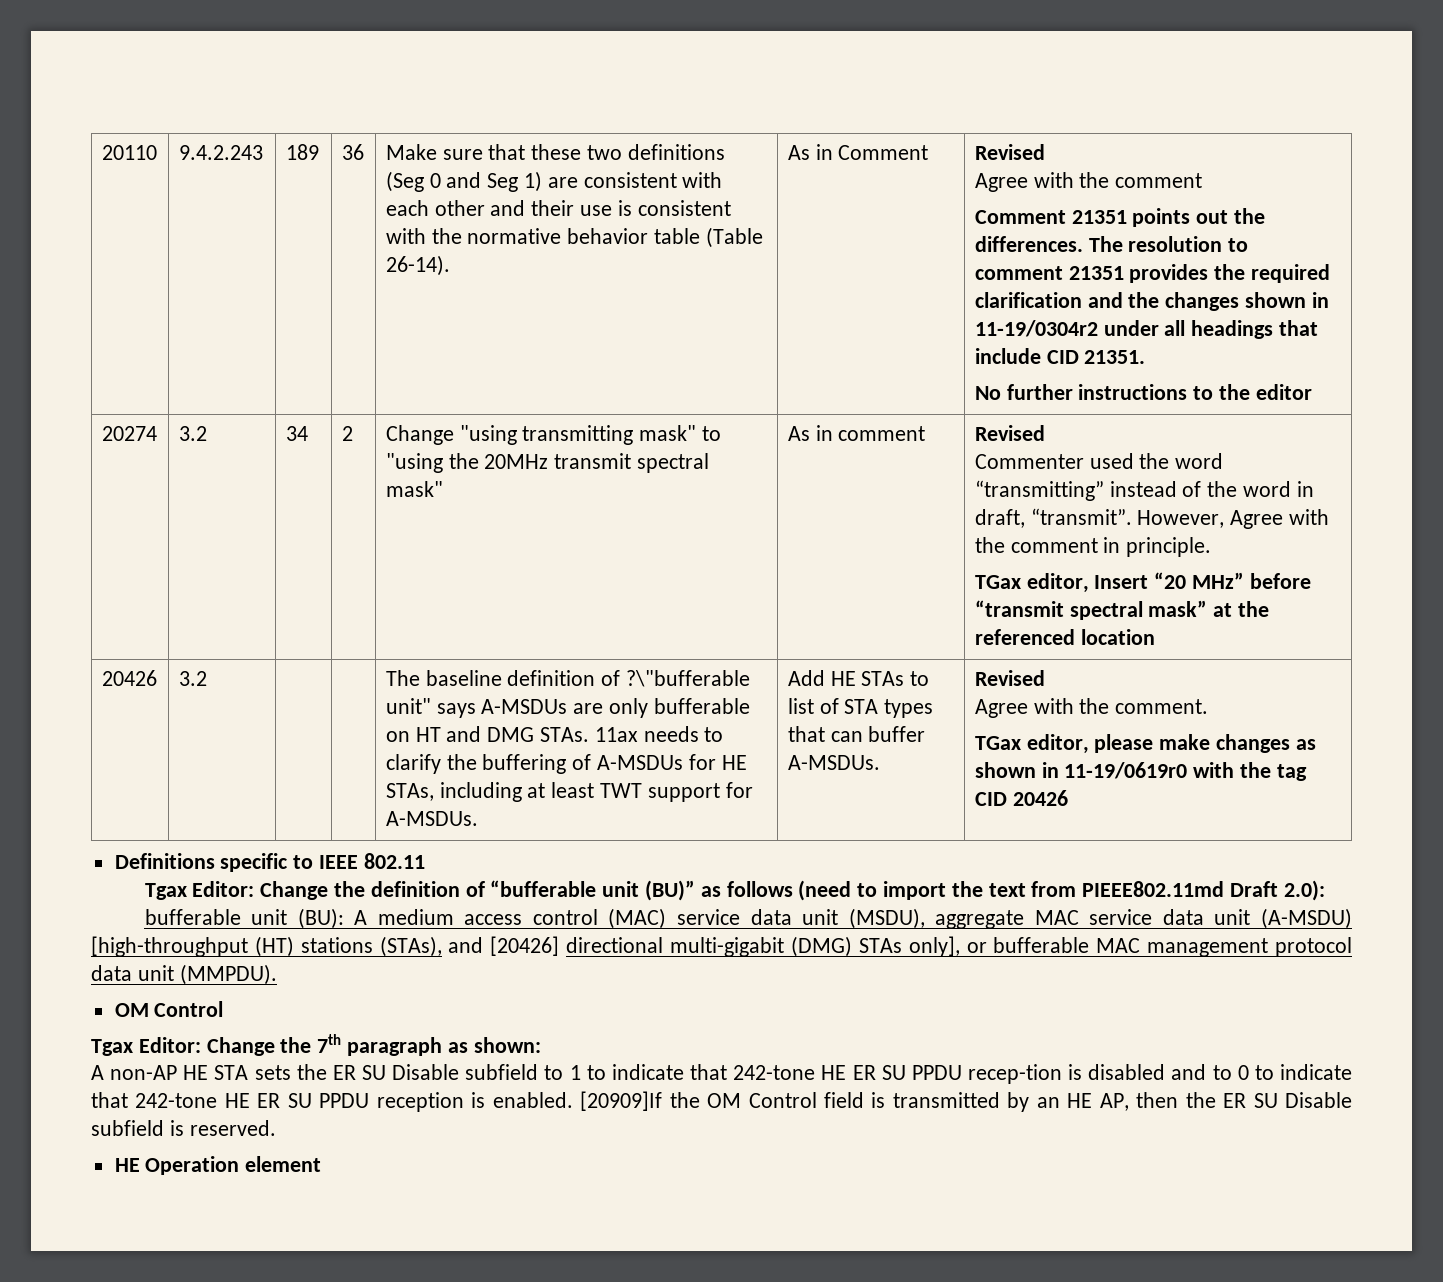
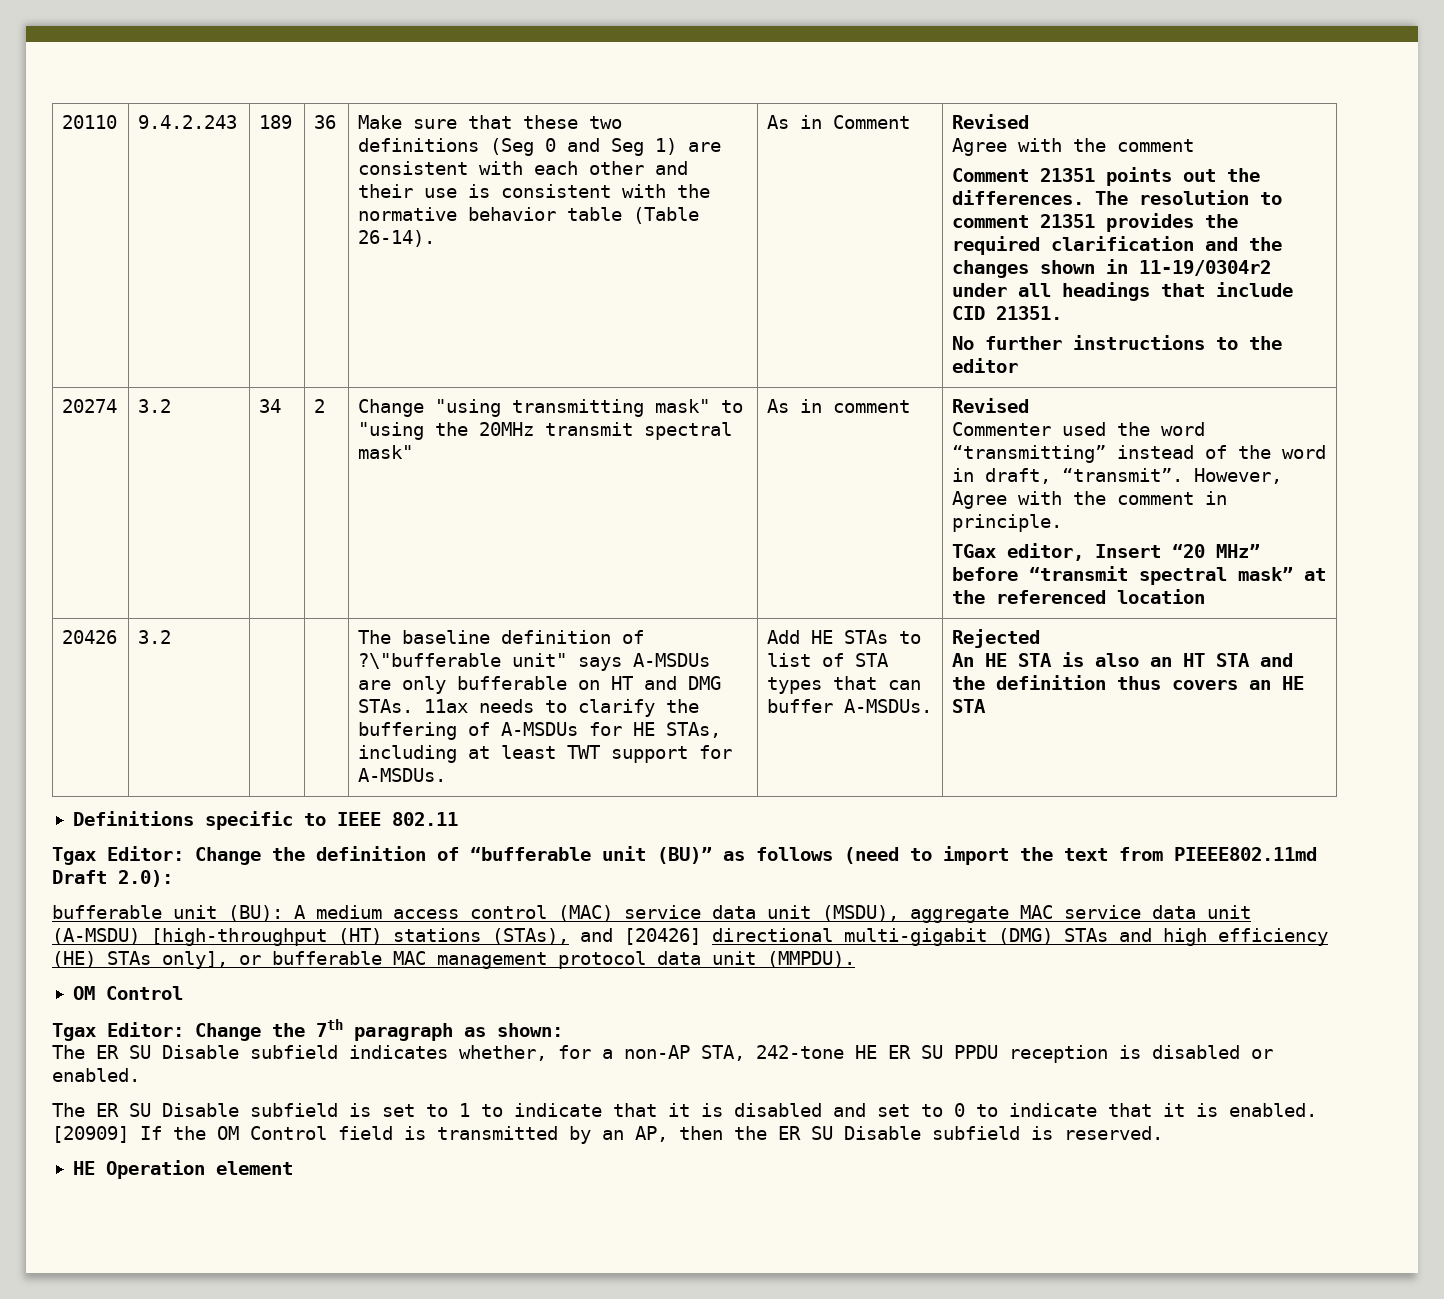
- Add HE STAs to list of STA types that can buffer A-MSDUs. | Revised
- Agree with the comment.
- TGax editor, please make changes as shown in 11-19/0619r0 with the tag CID 20426
+ Add HE STAs to list of STA types that can buffer A-MSDUs. | Rejected
+ An HE STA is also an HT STA and the definition thus covers an HE STA
- bufferable unit (BU): A medium access control (MAC) service data unit (MSDU), aggregate MAC service data unit (A-MSDU) [high-throughput (HT) stations (STAs), and [20426] directional multi-gigabit (DMG) STAs only], or bufferable MAC management protocol data unit (MMPDU).
+ bufferable unit (BU): A medium access control (MAC) service data unit (MSDU), aggregate MAC service data unit (A-MSDU) [high-throughput (HT) stations (STAs), and [20426] directional multi-gigabit (DMG) STAs and high efficiency (HE) STAs only], or bufferable MAC management protocol data unit (MMPDU).
- A non-AP HE STA sets the ER SU Disable subfield to 1 to indicate that 242-tone HE ER SU PPDU recep-tion is disabled and to 0 to indicate that 242-tone HE ER SU PPDU reception is enabled. [20909]If the OM Control field is transmitted by an HE AP, then the ER SU Disable subfield is reserved.
+ The ER SU Disable subfield indicates whether, for a non-AP STA, 242-tone HE ER SU PPDU reception is disabled or enabled.
+ The ER SU Disable subfield is set to 1 to indicate that it is disabled and set to 0 to indicate that it is enabled. [20909] If the OM Control field is transmitted by an AP, then the ER SU Disable subfield is reserved.

